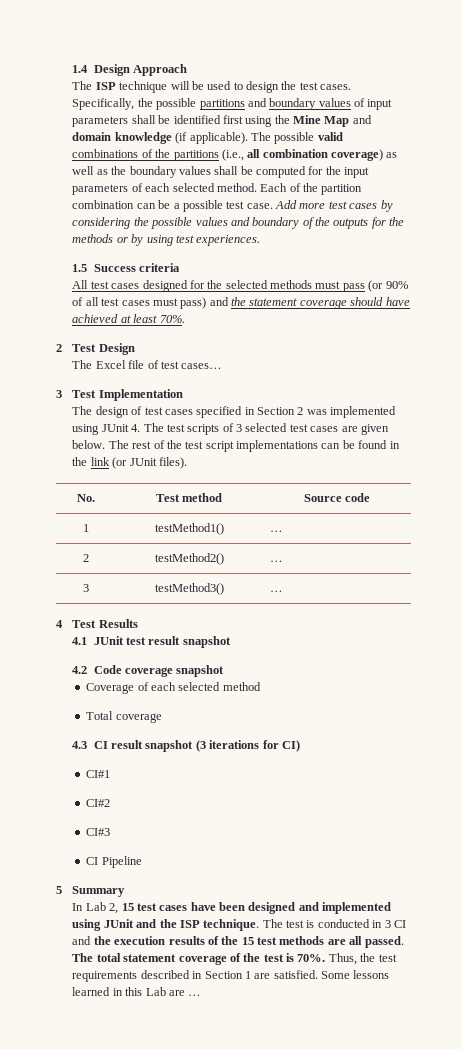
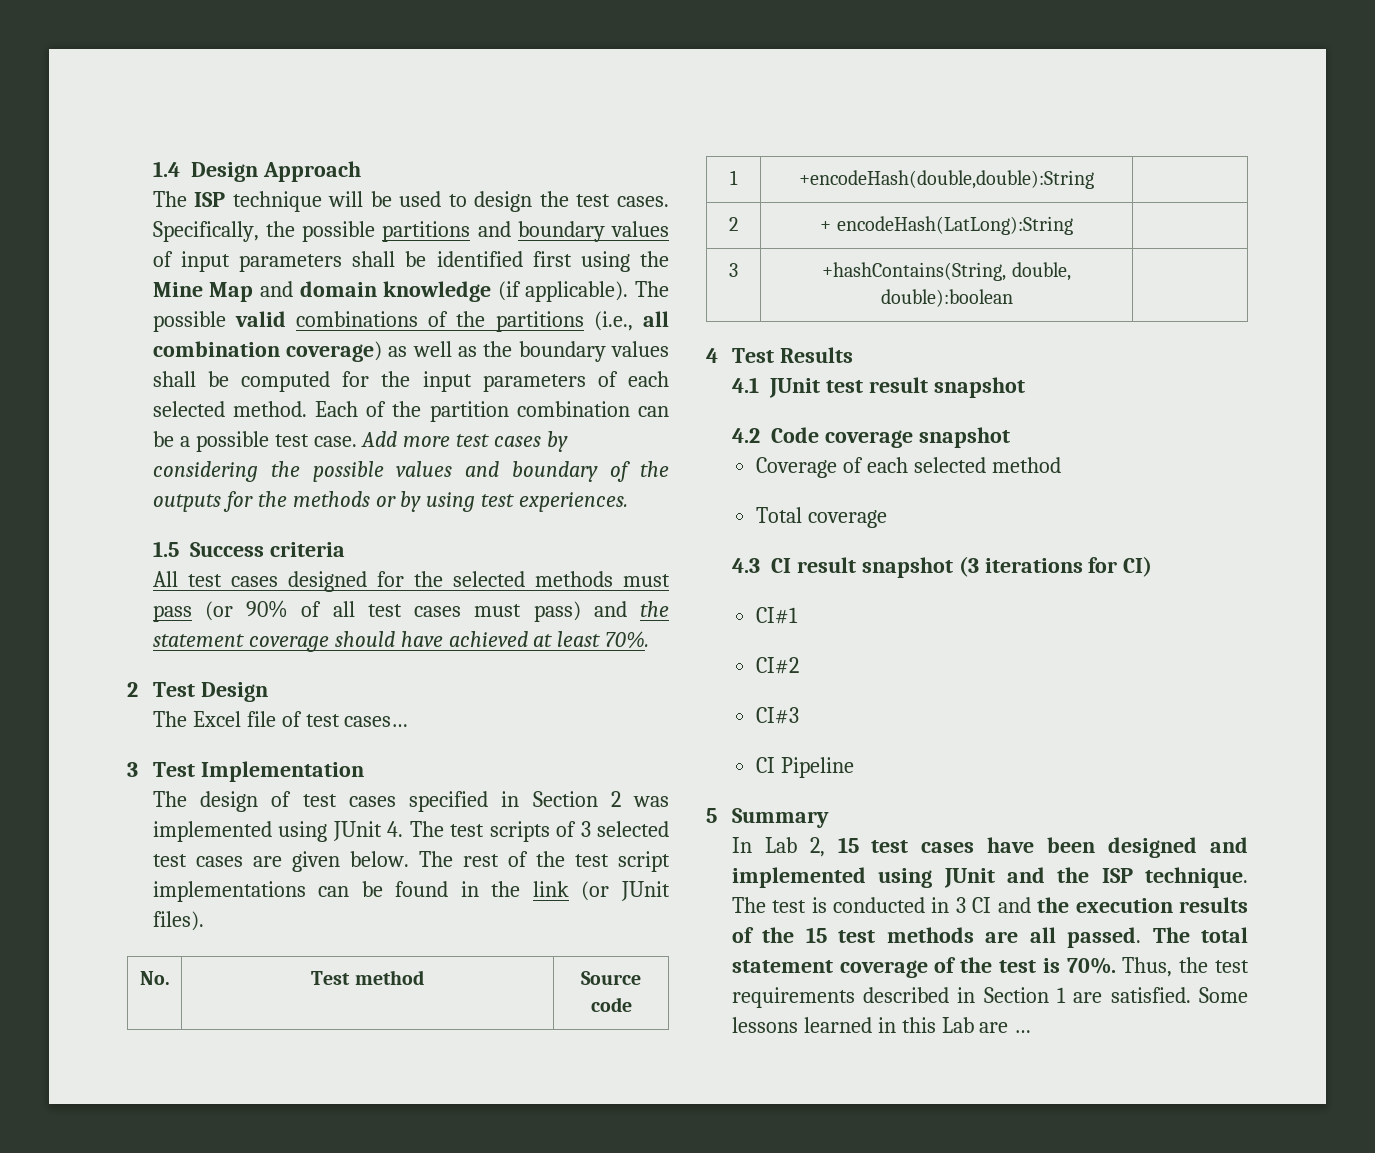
- 1 | testMethod1() | …
+ 1 | +encodeHash(double,double):String |
- 2 | testMethod2() | …
+ 2 | + encodeHash(LatLong):String |
- 3 | testMethod3() | …
+ 3 | +hashContains(String, double, double):boolean |

